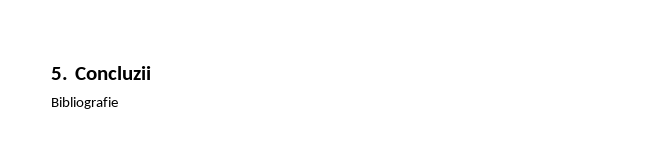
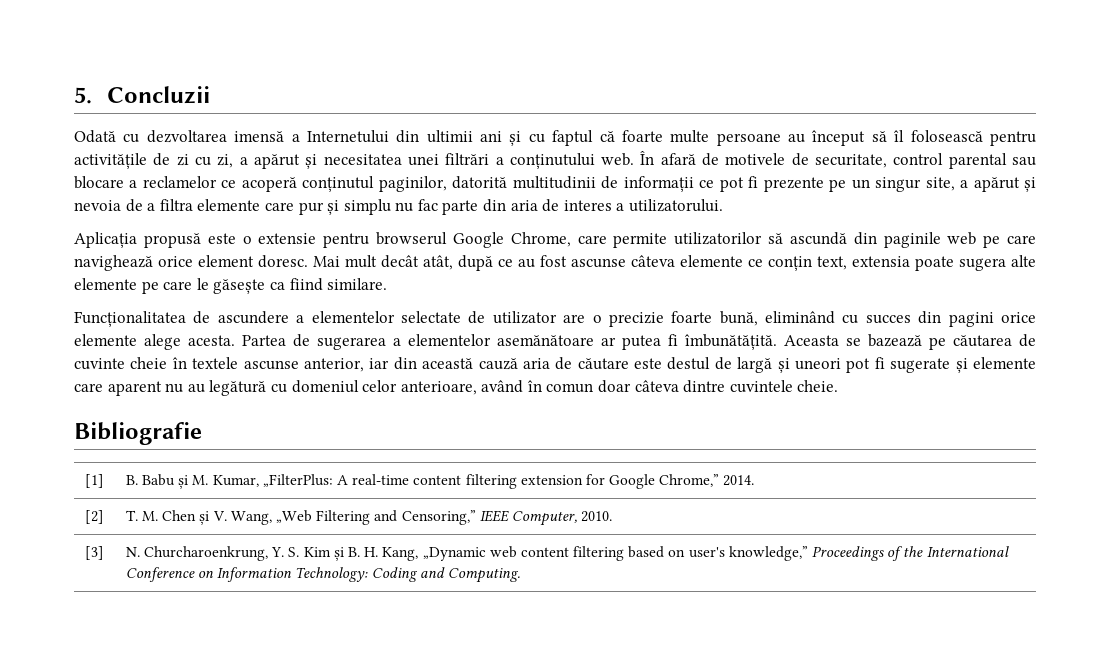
+ Odată cu dezvoltarea imensă a Internetului din ultimii ani și cu faptul că foarte multe persoane au început să îl folosească pentru activitățile de zi cu zi, a apărut și necesitatea unei filtrări a conținutului web. În afară de motivele de securitate, control parental sau blocare a reclamelor ce acoperă conținutul paginilor, datorită multitudinii de informații ce pot fi prezente pe un singur site, a apărut și nevoia de a filtra elemente care pur și simplu nu fac parte din aria de interes a utilizatorului.
+ Aplicația propusă este o extensie pentru browserul Google Chrome, care permite utilizatorilor să ascundă din paginile web pe care navighează orice element doresc. Mai mult decât atât, după ce au fost ascunse câteva elemente ce conțin text, extensia poate sugera alte elemente pe care le găsește ca fiind similare.
+ Funcționalitatea de ascundere a elementelor selectate de utilizator are o precizie foarte bună, eliminând cu succes din pagini orice elemente alege acesta. Partea de sugerarea a elementelor asemănătoare ar putea fi îmbunătățită. Aceasta se bazează pe căutarea de cuvinte cheie în textele ascunse anterior, iar din această cauză aria de căutare este destul de largă și uneori pot fi sugerate și elemente care aparent nu au legătură cu domeniul celor anterioare, având în comun doar câteva dintre cuvintele cheie.
  Bibliografie
+ [1] | B. Babu și M. Kumar, „FilterPlus: A real-time content filtering extension for Google Chrome,” 2014.
+ [2] | T. M. Chen și V. Wang, „Web Filtering and Censoring,” IEEE Computer, 2010.
+ [3] | N. Churcharoenkrung, Y. S. Kim și B. H. Kang, „Dynamic web content filtering based on user's knowledge,” Proceedings of the International Conference on Information Technology: Coding and Computing.

